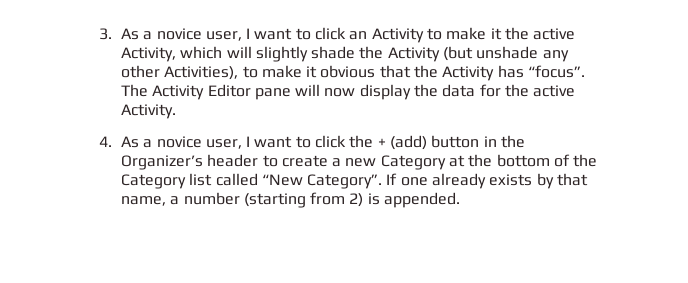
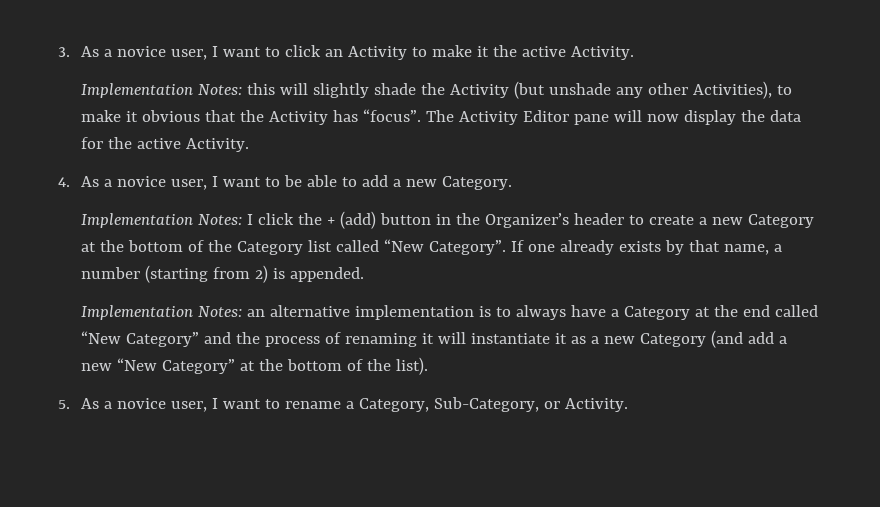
- 3. As a novice user, I want to click an Activity to make it the active Activity, which will slightly shade the Activity (but unshade any other Activities), to make it obvious that the Activity has “focus”.
+ 3. As a novice user, I want to click an Activity to make it the active Activity.
+ Implementation Notes: this will slightly shade the Activity (but unshade any other Activities), to make it obvious that the Activity has “focus”.
- 4. As a novice user, I want to click the + (add) button in the Organizer’s header to create a new Category at the bottom of the Category list called “New Category”.
+ 4. As a novice user, I want to be able to add a new Category.
+ Implementation Notes: I click the + (add) button in the Organizer’s header to create a new Category at the bottom of the Category list called “New Category”.
+ Implementation Notes: an alternative implementation is to always have a Category at the end called “New Category” and the process of renaming it will instantiate it as a new Category (and add a new “New Category” at the bottom of the list).
+ 5. As a novice user, I want to rename a Category, Sub-Category, or Activity.

